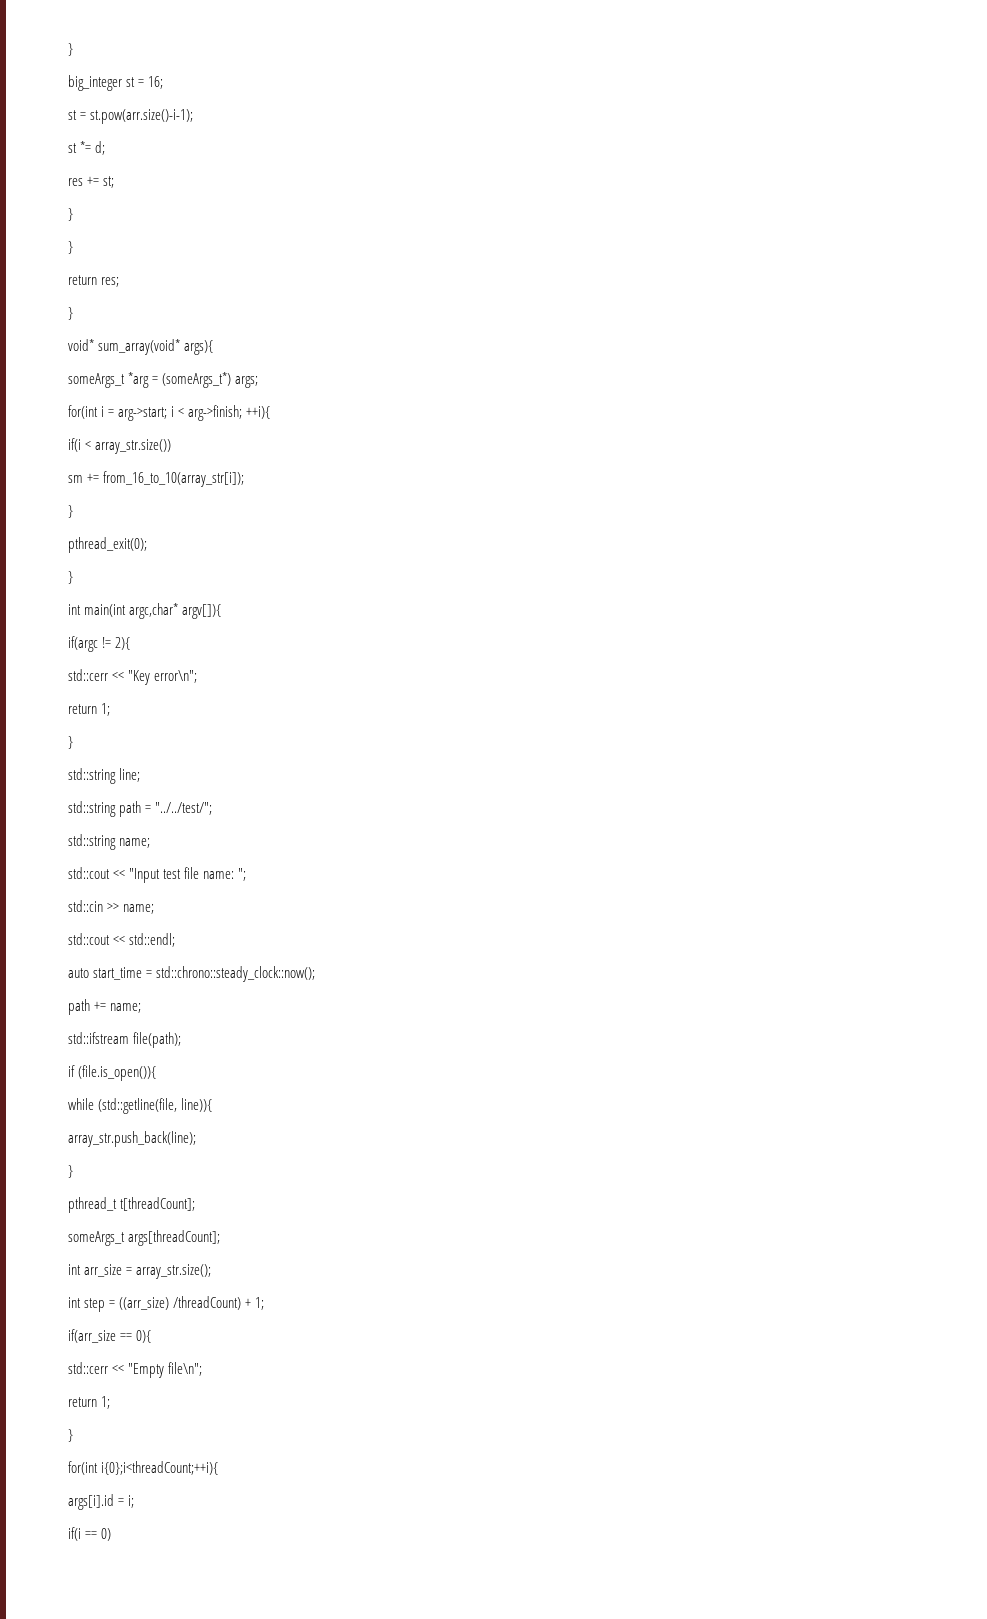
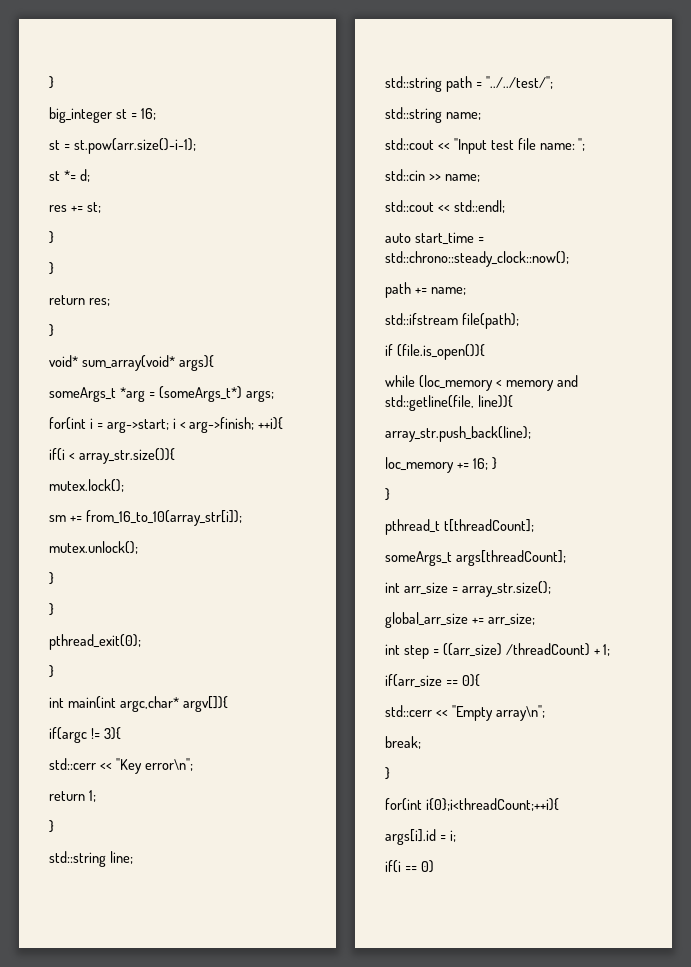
- if(i < array_str.size())
+ if(i < array_str.size()){
+ mutex.lock();
+ mutex.unlock();
+ }
- if(argc != 2){
+ if(argc != 3){
- while (std::getline(file, line)){
+ while (loc_memory < memory and std::getline(file, line)){
  array_str.push_back(line);
+ loc_memory += 16; }
+ global_arr_size += arr_size;
- std::cerr << "Empty file\n";
- return 1;
+ std::cerr << "Empty array\n";
+ break;

